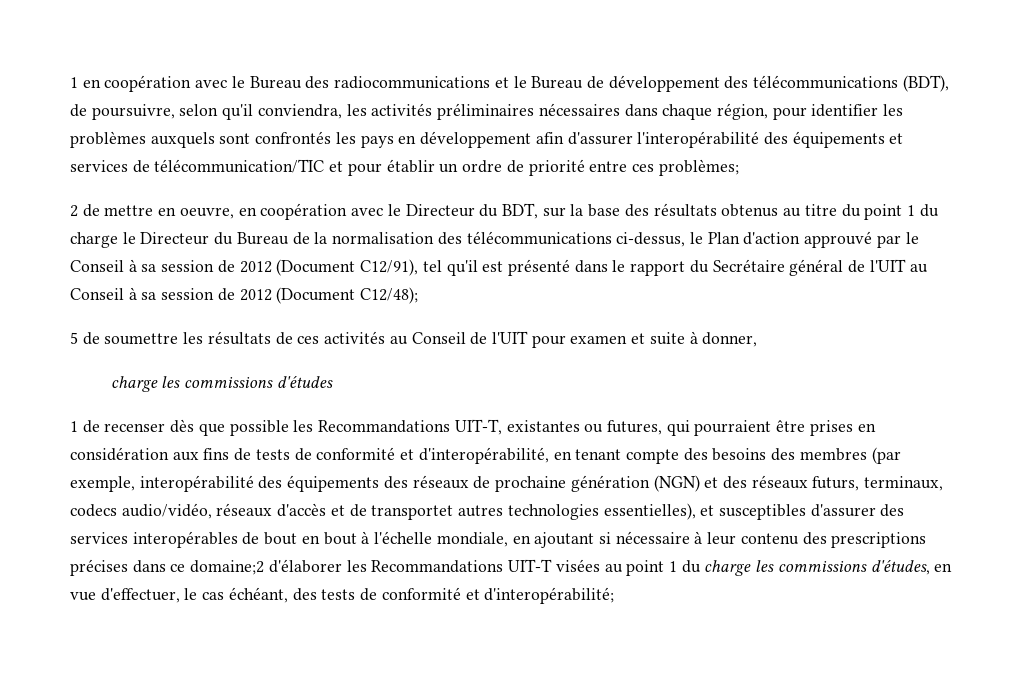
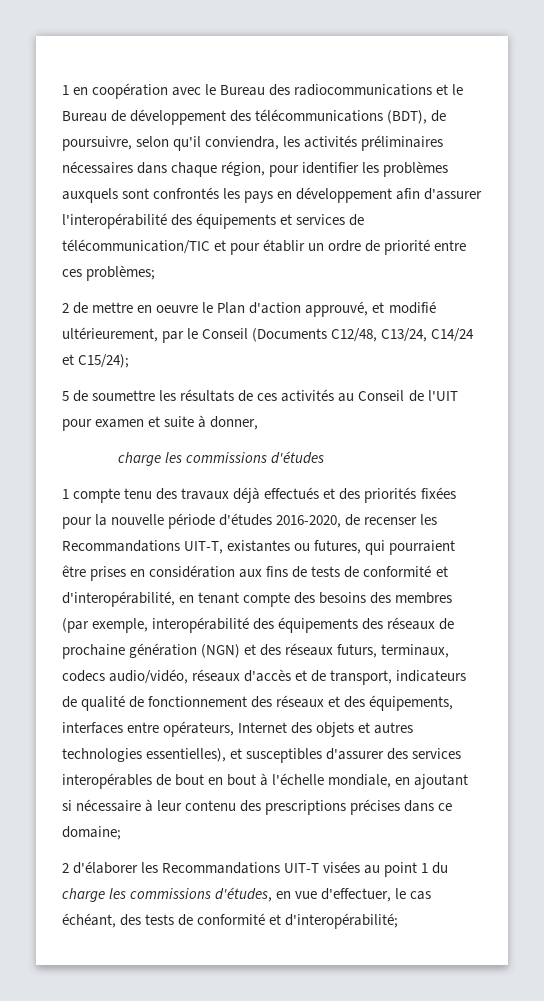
- 2 de mettre en oeuvre, en coopération avec le Directeur du BDT, sur la base des résultats obtenus au titre du point 1 du charge le Directeur du Bureau de la normalisation des télécommunications ci-dessus, le Plan d'action approuvé par le Conseil à sa session de 2012 (Document C12/91), tel qu'il est présenté dans le rapport du Secrétaire général de l'UIT au Conseil à sa session de 2012 (Document C12/48);
+ 2 de mettre en oeuvre le Plan d'action approuvé, et modifié ultérieurement, par le Conseil (Documents C12/48, C13/24, C14/24 et C15/24);
- 1 de recenser dès que possible les Recommandations UIT-T, existantes ou futures, qui pourraient être prises en considération aux fins de tests de conformité et d'interopérabilité, en tenant compte des besoins des membres (par exemple, interopérabilité des équipements des réseaux de prochaine génération (NGN) et des réseaux futurs, terminaux, codecs audio/vidéo, réseaux d'accès et de transportet autres technologies essentielles), et susceptibles d'assurer des services interopérables de bout en bout à l'échelle mondiale, en ajoutant si nécessaire à leur contenu des prescriptions précises dans ce domaine;2 d'élaborer les Recommandations UIT-T visées au point 1 du charge les commissions d'études, en vue d'effectuer, le cas échéant, des tests de conformité et d'interopérabilité;
+ 1 compte tenu des travaux déjà effectués et des priorités fixées pour la nouvelle période d'études 2016-2020, de recenser les Recommandations UIT-T, existantes ou futures, qui pourraient être prises en considération aux fins de tests de conformité et d'interopérabilité, en tenant compte des besoins des membres (par exemple, interopérabilité des équipements des réseaux de prochaine génération (NGN) et des réseaux futurs, terminaux, codecs audio/vidéo, réseaux d'accès et de transport, indicateurs de qualité de fonctionnement des réseaux et des équipements, interfaces entre opérateurs, Internet des objets et autres technologies essentielles), et susceptibles d'assurer des services interopérables de bout en bout à l'échelle mondiale, en ajoutant si nécessaire à leur contenu des prescriptions précises dans ce domaine;
+ 2 d'élaborer les Recommandations UIT-T visées au point 1 du charge les commissions d'études, en vue d'effectuer, le cas échéant, des tests de conformité et d'interopérabilité;

